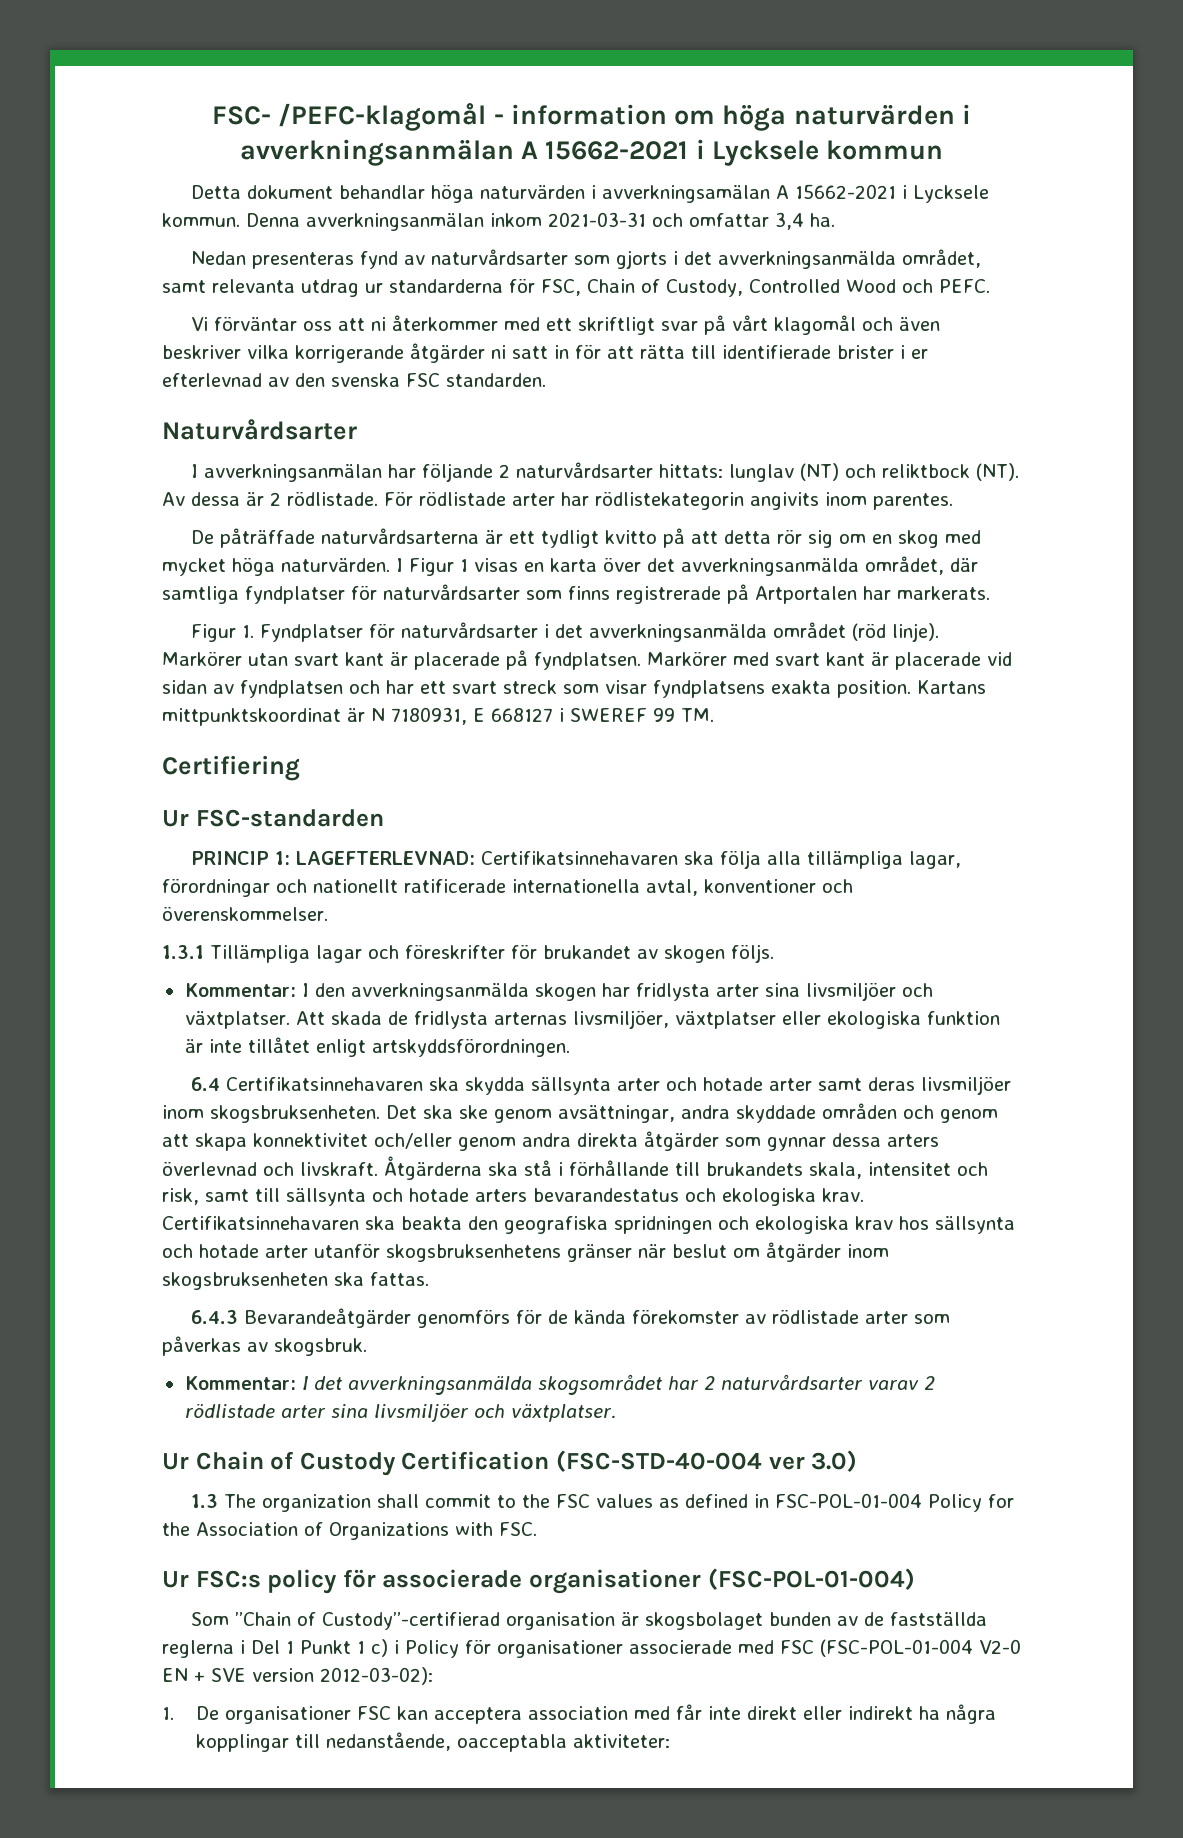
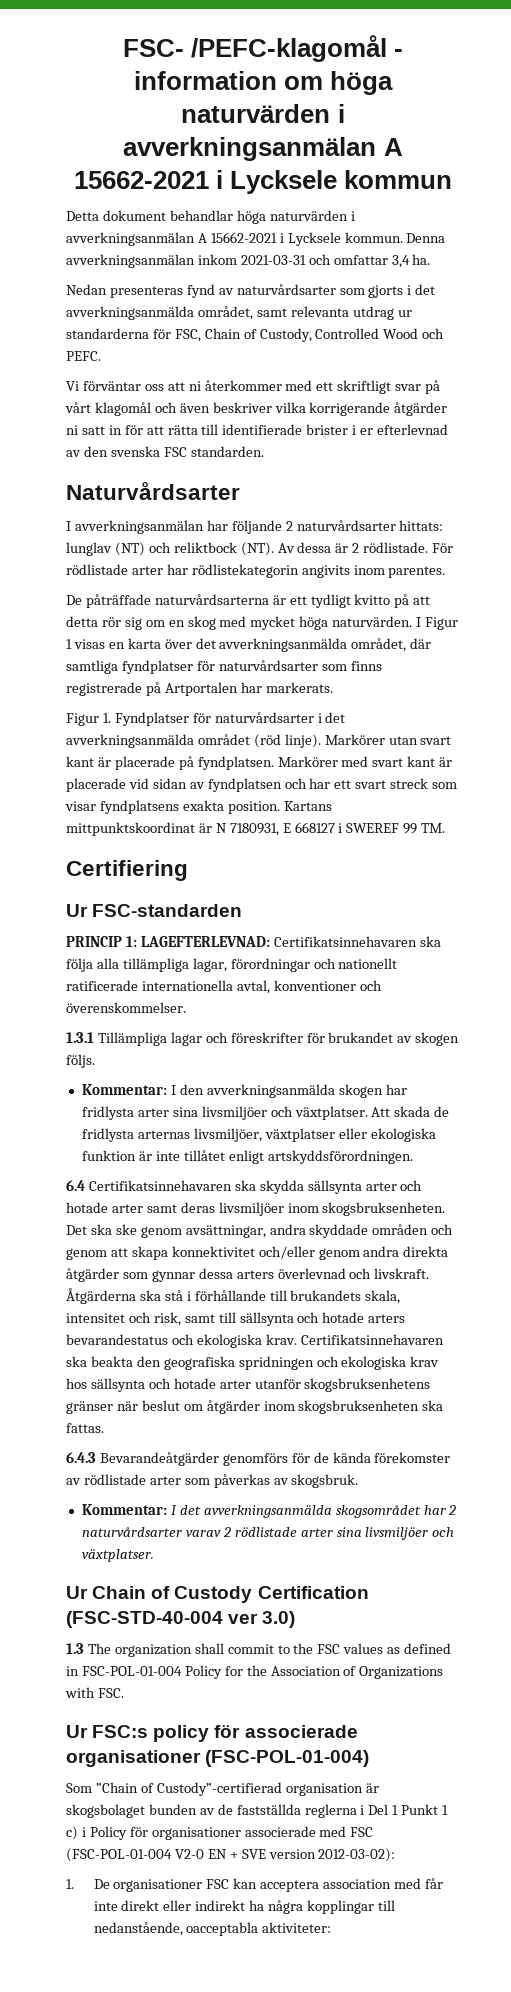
- Detta dokument behandlar höga naturvärden i avverkningsamälan A 15662-2021 i Lycksele kommun.
+ Detta dokument behandlar höga naturvärden i avverkningsanmälan A 15662-2021 i Lycksele kommun.

